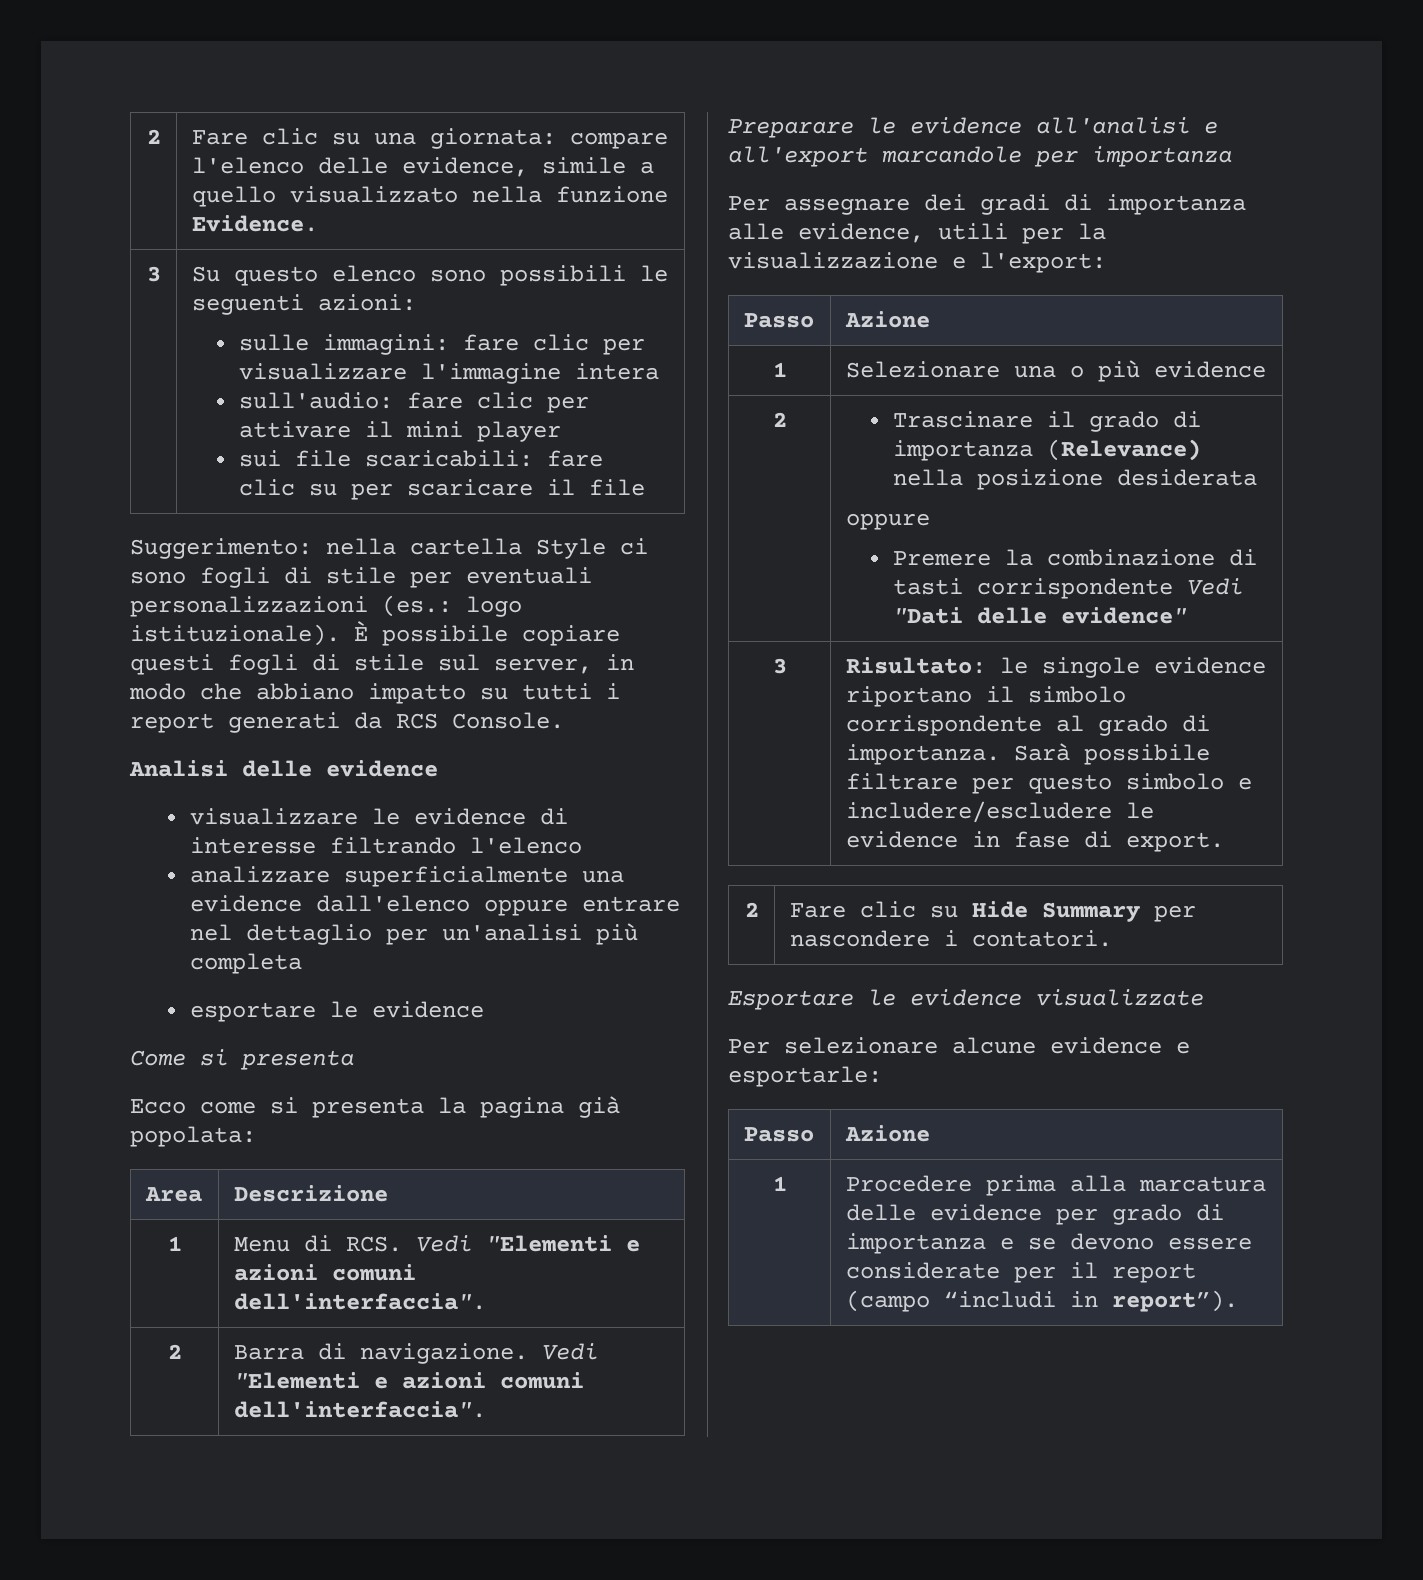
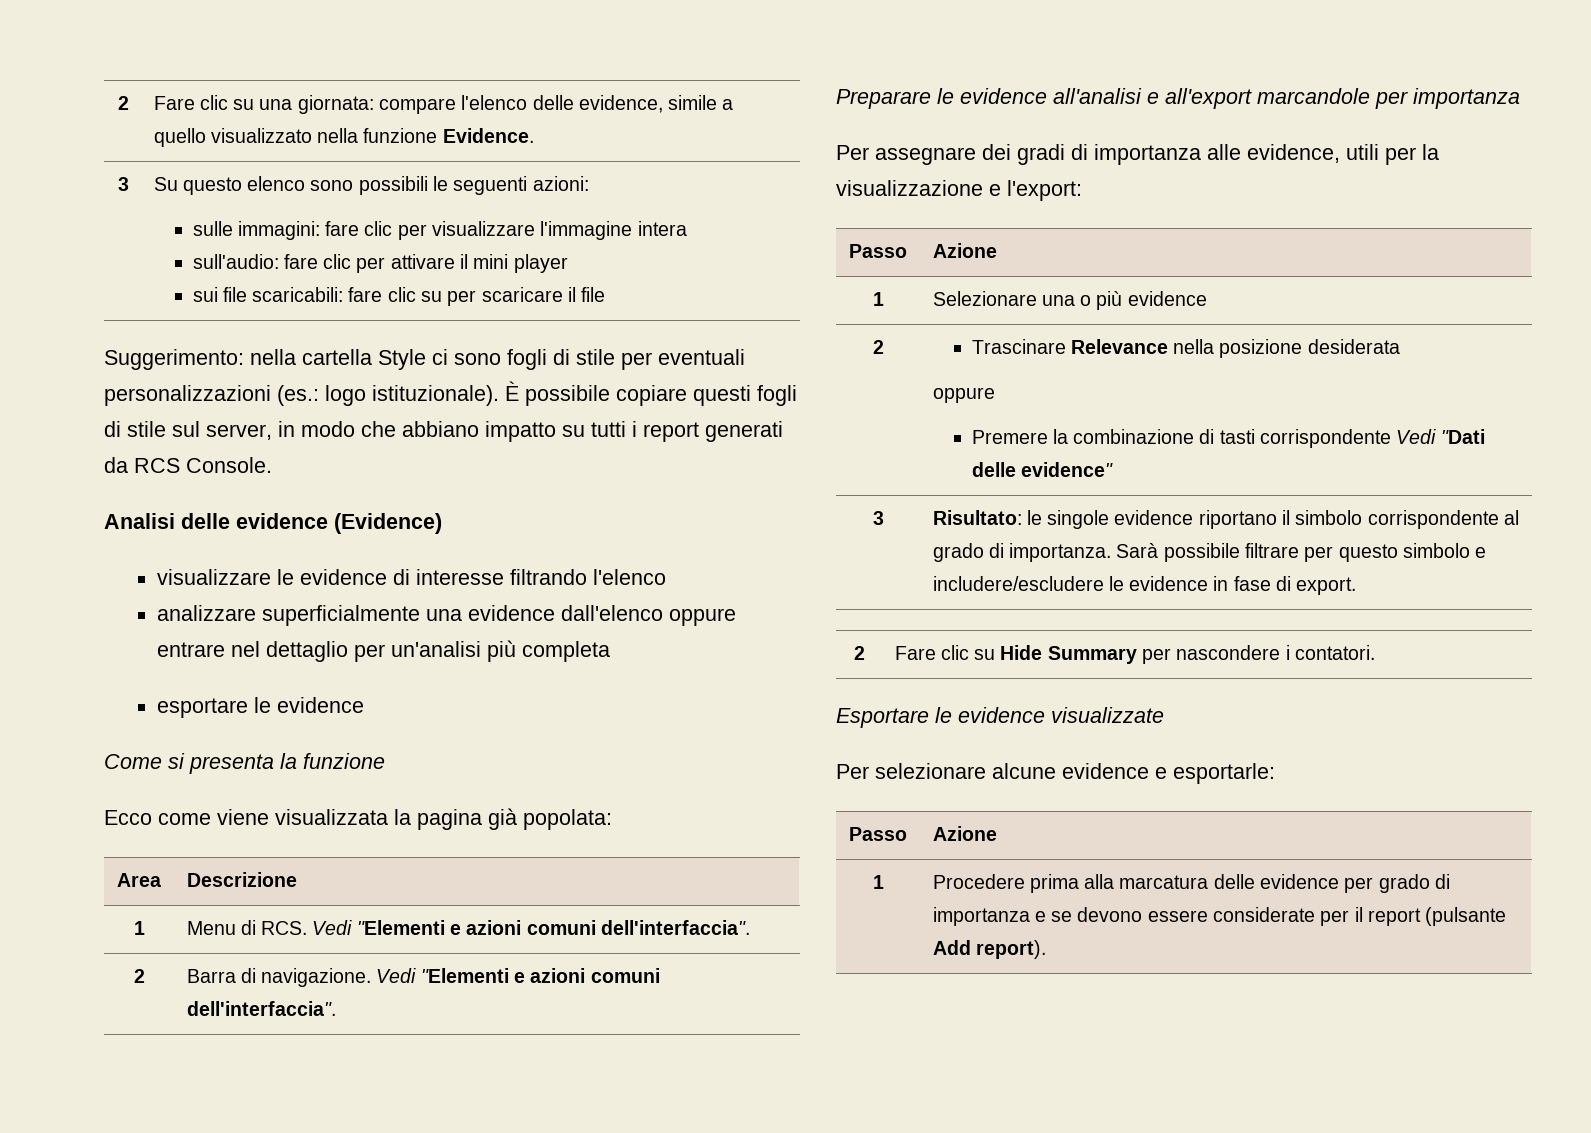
- Analisi delle evidence
+ Analisi delle evidence (Evidence)
- Come si presenta
+ Come si presenta la funzione
- Ecco come si presenta la pagina già popolata:
+ Ecco come viene visualizzata la pagina già popolata:
- 2 | Trascinare il grado di importanza (Relevance) nella posizione desiderata
+ 2 | Trascinare Relevance nella posizione desiderata
- 1 | Procedere prima alla marcatura delle evidence per grado di importanza e se devono essere considerate per il report (campo “includi in report”).
+ 1 | Procedere prima alla marcatura delle evidence per grado di importanza e se devono essere considerate per il report (pulsante Add report).

